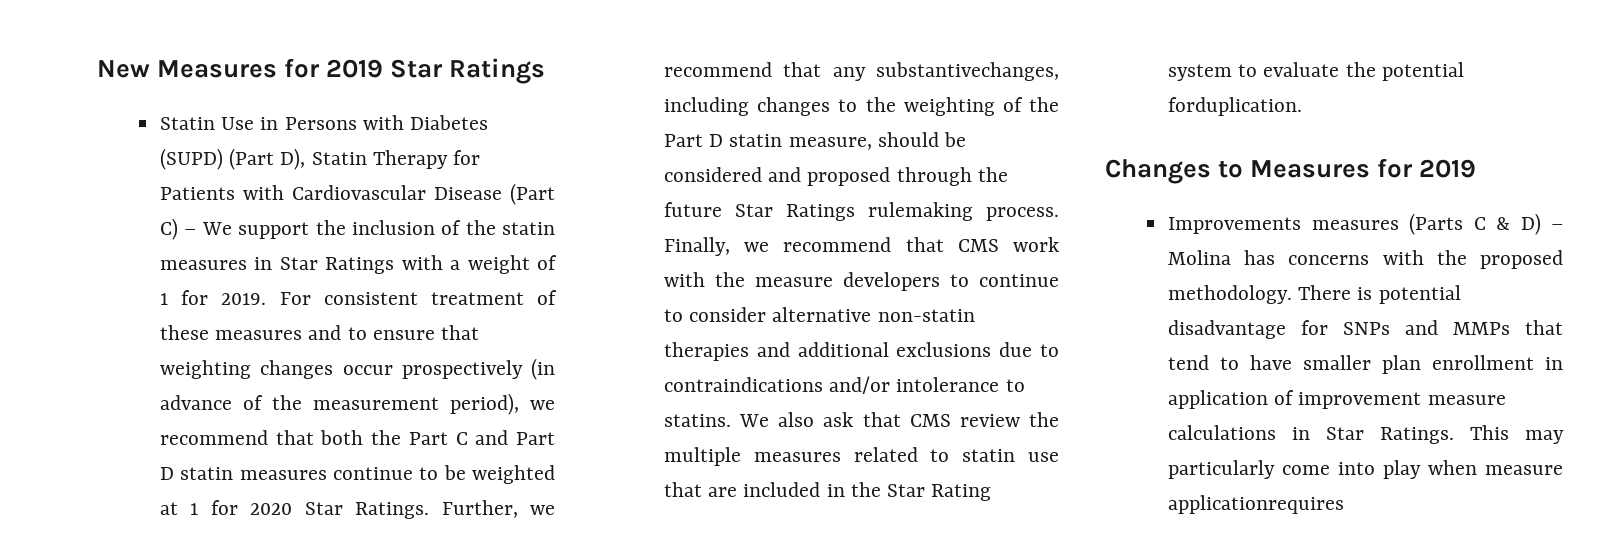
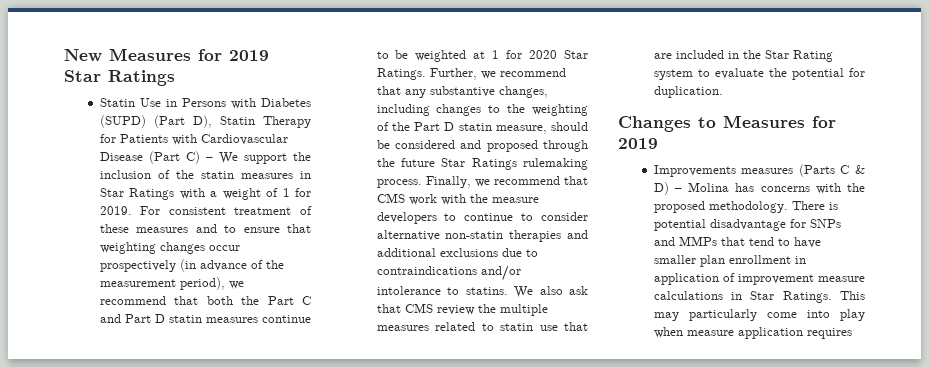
- Further, we recommend that any substantivechanges, including changes to the weighting of the Part D statin measure, should be considered and proposed through the future Star Ratings rulemaking process.
+ Further, we recommend that any substantive changes, including changes to the weighting of the Part D statin measure, should be considered and proposed through the future Star Ratings rulemaking process.
- We also ask that CMS review the multiple measures related to statin use that are included in the Star Rating system to evaluate the potential forduplication.
+ We also ask that CMS review the multiple measures related to statin use that are included in the Star Rating system to evaluate the potential for duplication.
- This may particularly come into play when measure applicationrequires
+ This may particularly come into play when measure application requires

